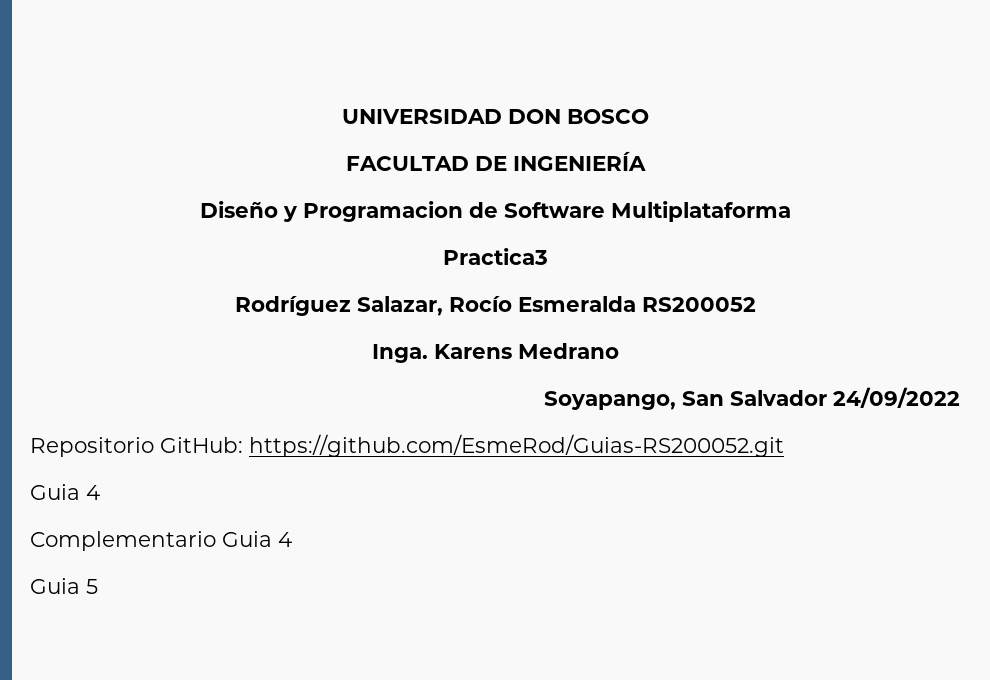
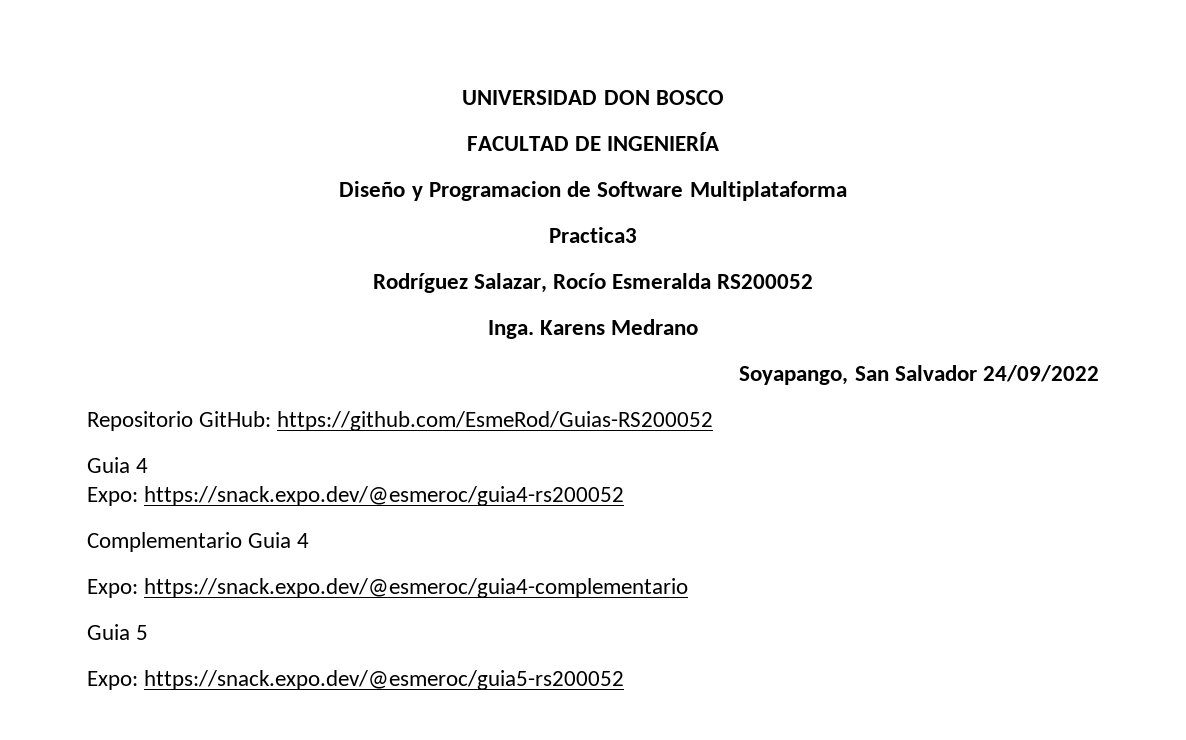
- Repositorio GitHub: https://github.com/EsmeRod/Guias-RS200052.git
+ Repositorio GitHub: https://github.com/EsmeRod/Guias-RS200052
  Guia 4
+ Expo: https://snack.expo.dev/@esmeroc/guia4-rs200052
+ Expo: https://snack.expo.dev/@esmeroc/guia4-complementario
+ Expo: https://snack.expo.dev/@esmeroc/guia5-rs200052

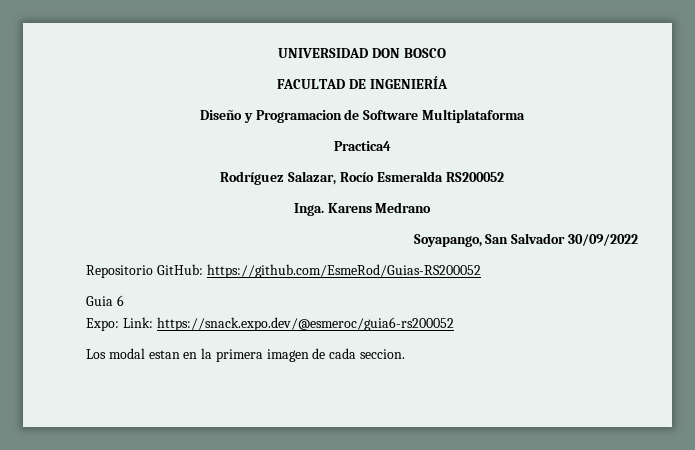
- Practica3
+ Practica4
- Soyapango, San Salvador 24/09/2022
+ Soyapango, San Salvador 30/09/2022
  Repositorio GitHub: https://github.com/EsmeRod/Guias-RS200052
- Guia 4
- Expo: https://snack.expo.dev/@esmeroc/guia4-rs200052
- Complementario Guia 4
- Expo: https://snack.expo.dev/@esmeroc/guia4-complementario
- Guia 5
- Expo: https://snack.expo.dev/@esmeroc/guia5-rs200052
+ Guia 6
+ Expo: Link: https://snack.expo.dev/@esmeroc/guia6-rs200052
+ Los modal estan en la primera imagen de cada seccion.

